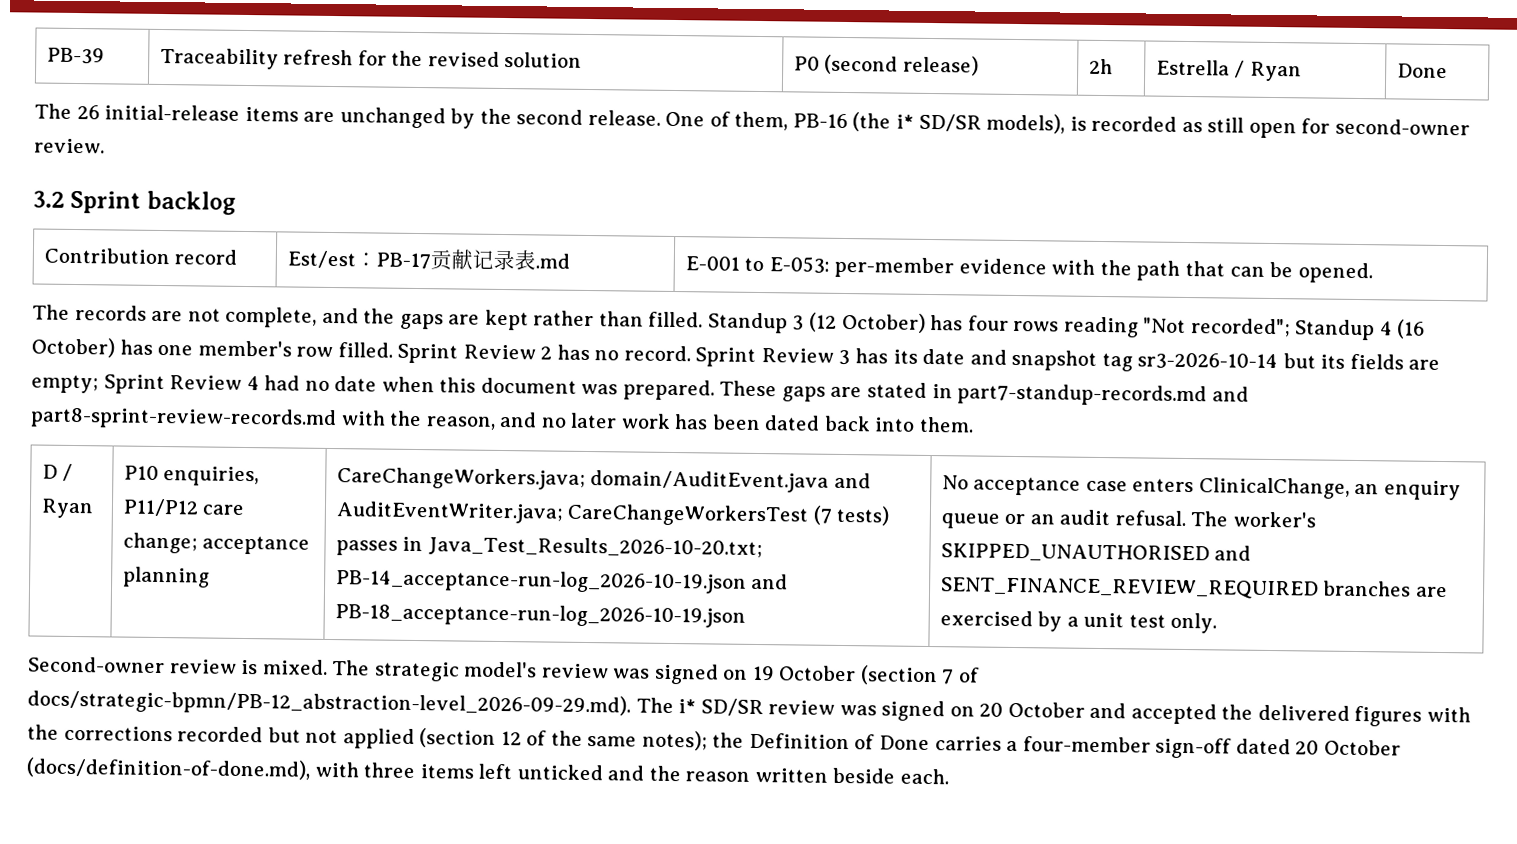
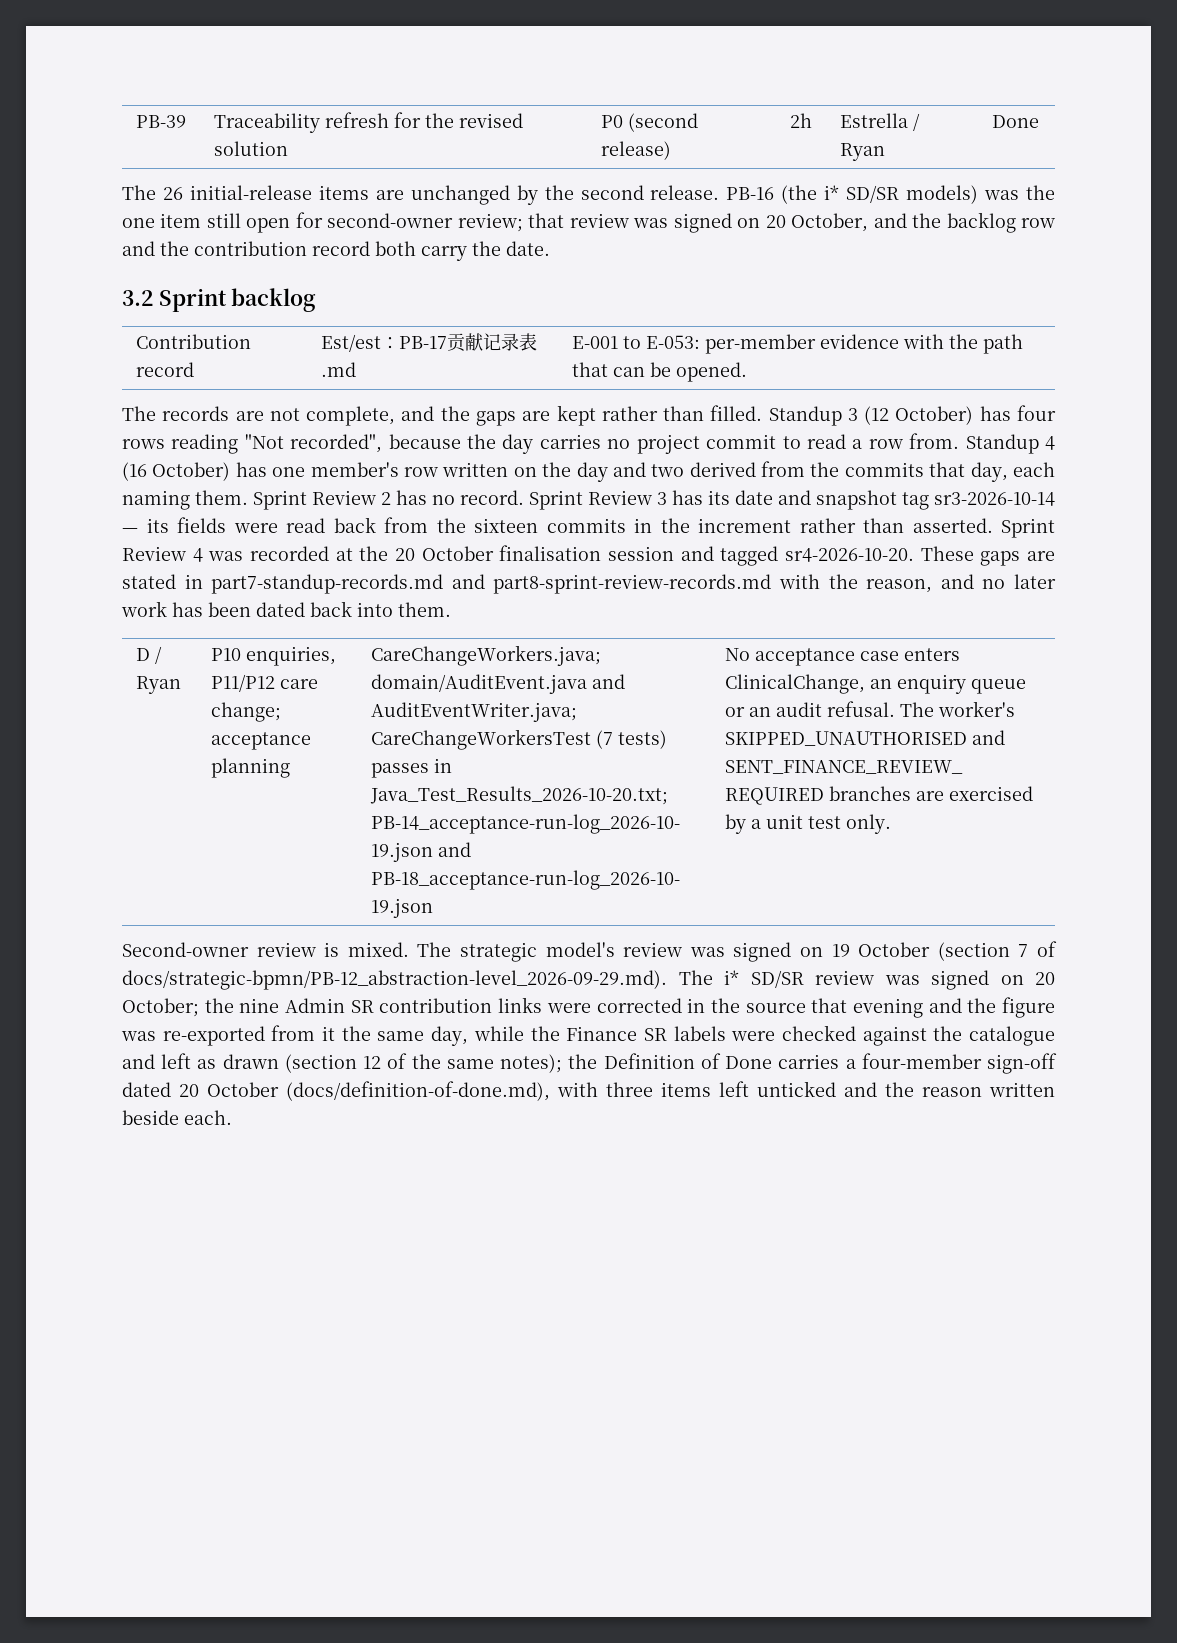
- One of them, PB-16 (the i* SD/SR models), is recorded as still open for second-owner review.
+ PB-16 (the i* SD/SR models) was the one item still open for second-owner review; that review was signed on 20 October, and the backlog row and the contribution record both carry the date.
- Standup 3 (12 October) has four rows reading "Not recorded"; Standup 4 (16 October) has one member's row filled.
+ Standup 3 (12 October) has four rows reading "Not recorded", because the day carries no project commit to read a row from. Standup 4 (16 October) has one member's row written on the day and two derived from the commits that day, each naming them.
- Sprint Review 3 has its date and snapshot tag sr3-2026-10-14 but its fields are empty; Sprint Review 4 had no date when this document was prepared.
+ Sprint Review 3 has its date and snapshot tag sr3-2026-10-14 — its fields were read back from the sixteen commits in the increment rather than asserted. Sprint Review 4 was recorded at the 20 October finalisation session and tagged sr4-2026-10-20.
- The strategic model's review was signed on 19 October (section 7 of docs/strategic-bpmn/PB-12_abstraction-level_2026-09-29.md). The i* SD/SR review was signed on 20 October and accepted the delivered figures with the corrections recorded but not applied (section 12 of the same notes); the Definition of Done carries a four-member sign-off dated 20 October (docs/definition-of-done.md), with three items left unticked and the reason written beside each.
+ The strategic model's review was signed on 19 October (section 7 of docs/strategic-bpmn/PB-12_abstraction-level_2026-09-29.md). The i* SD/SR review was signed on 20 October; the nine Admin SR contribution links were corrected in the source that evening and the figure was re-exported from it the same day, while the Finance SR labels were checked against the catalogue and left as drawn (section 12 of the same notes); the Definition of Done carries a four-member sign-off dated 20 October (docs/definition-of-done.md), with three items left unticked and the reason written beside each.

